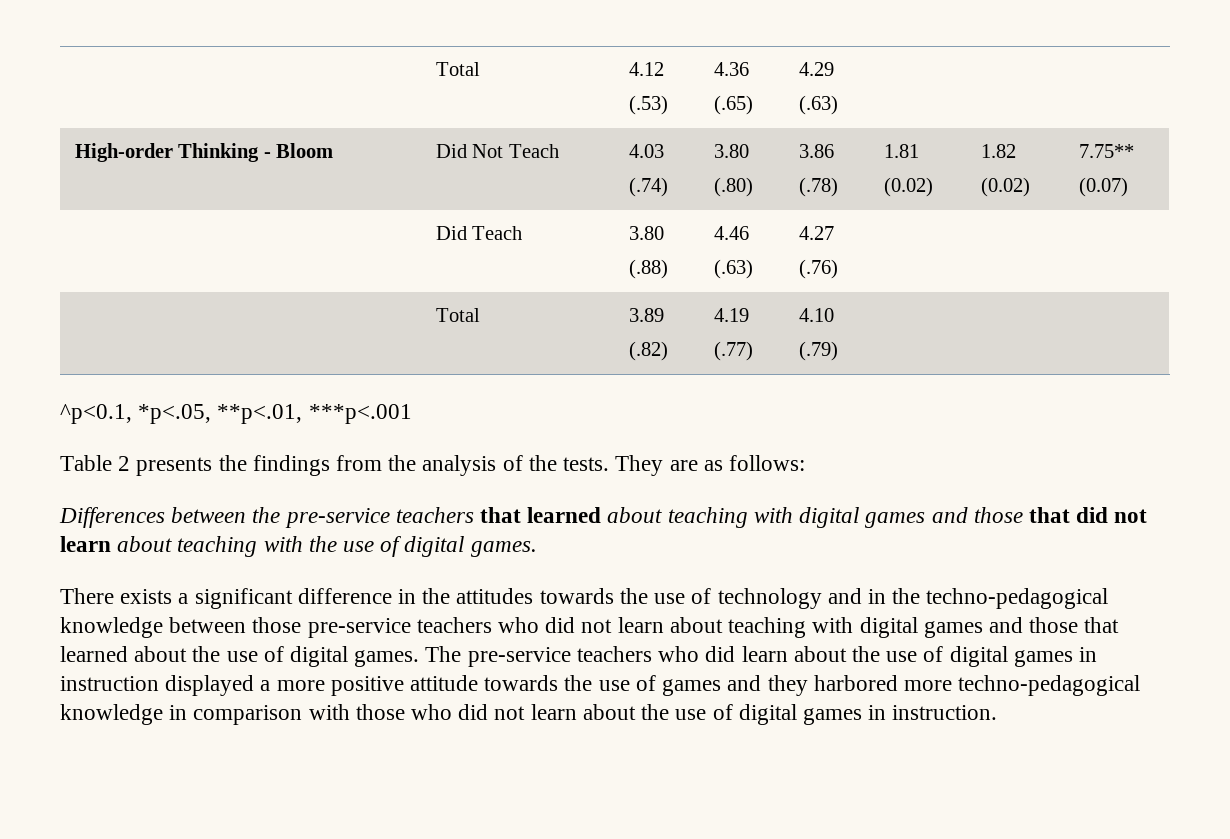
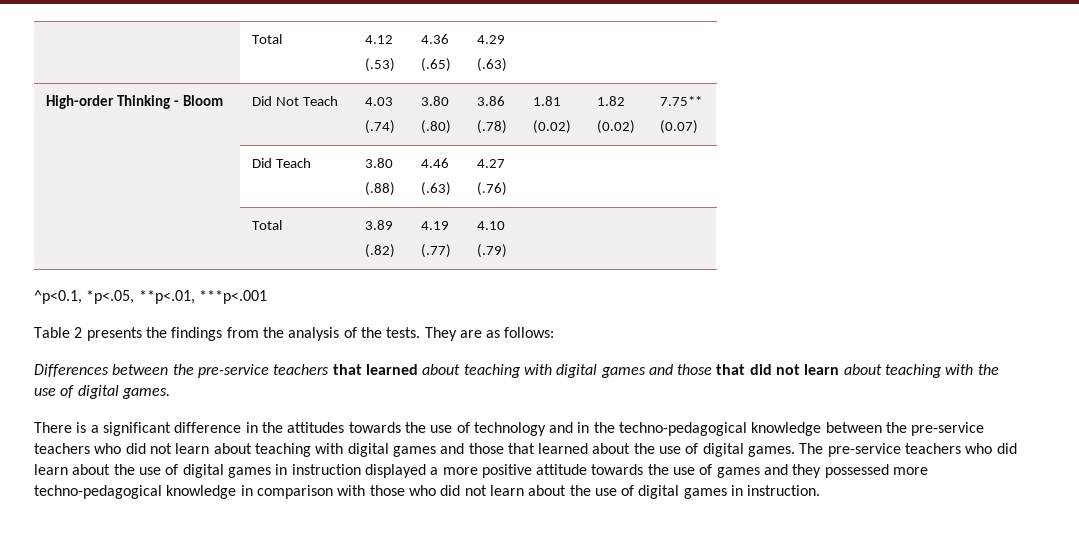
- There exists a significant difference in the attitudes towards the use of technology and in the techno-pedagogical knowledge between those pre-service teachers who did not learn about teaching with digital games and those that learned about the use of digital games.
+ There is a significant difference in the attitudes towards the use of technology and in the techno-pedagogical knowledge between the pre-service teachers who did not learn about teaching with digital games and those that learned about the use of digital games.
- The pre-service teachers who did learn about the use of digital games in instruction displayed a more positive attitude towards the use of games and they harbored more techno-pedagogical knowledge in comparison with those who did not learn about the use of digital games in instruction.
+ The pre-service teachers who did learn about the use of digital games in instruction displayed a more positive attitude towards the use of games and they possessed more techno-pedagogical knowledge in comparison with those who did not learn about the use of digital games in instruction.

